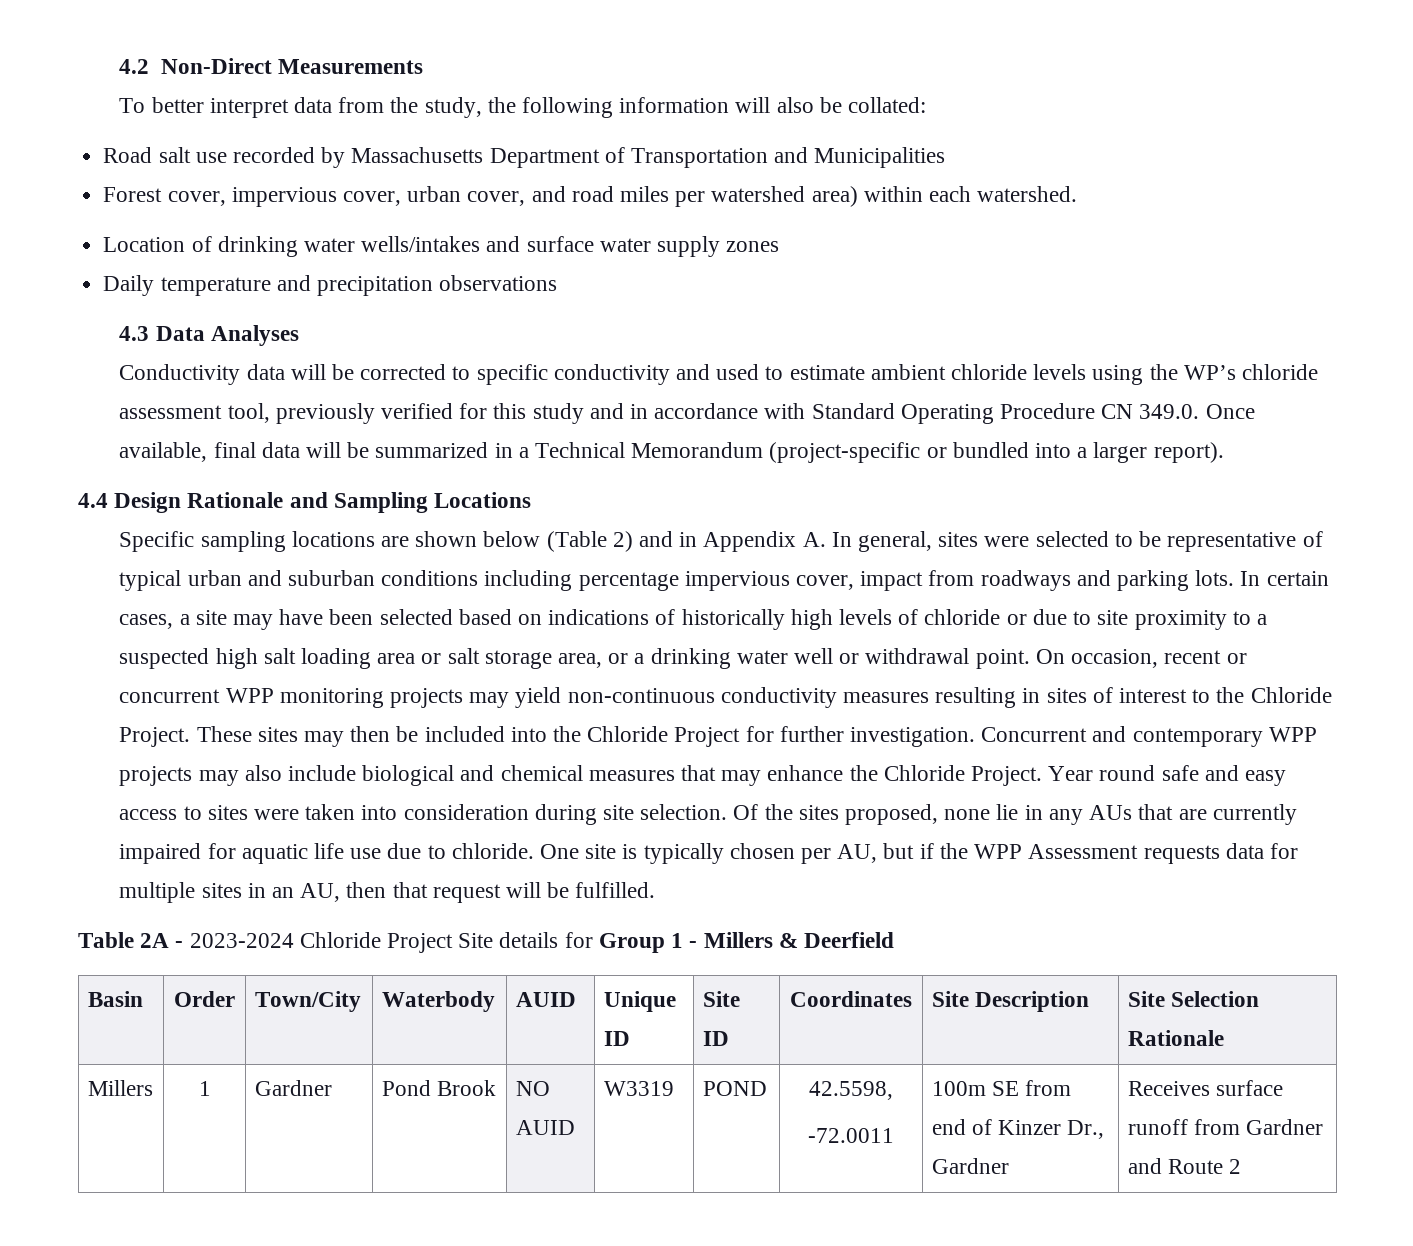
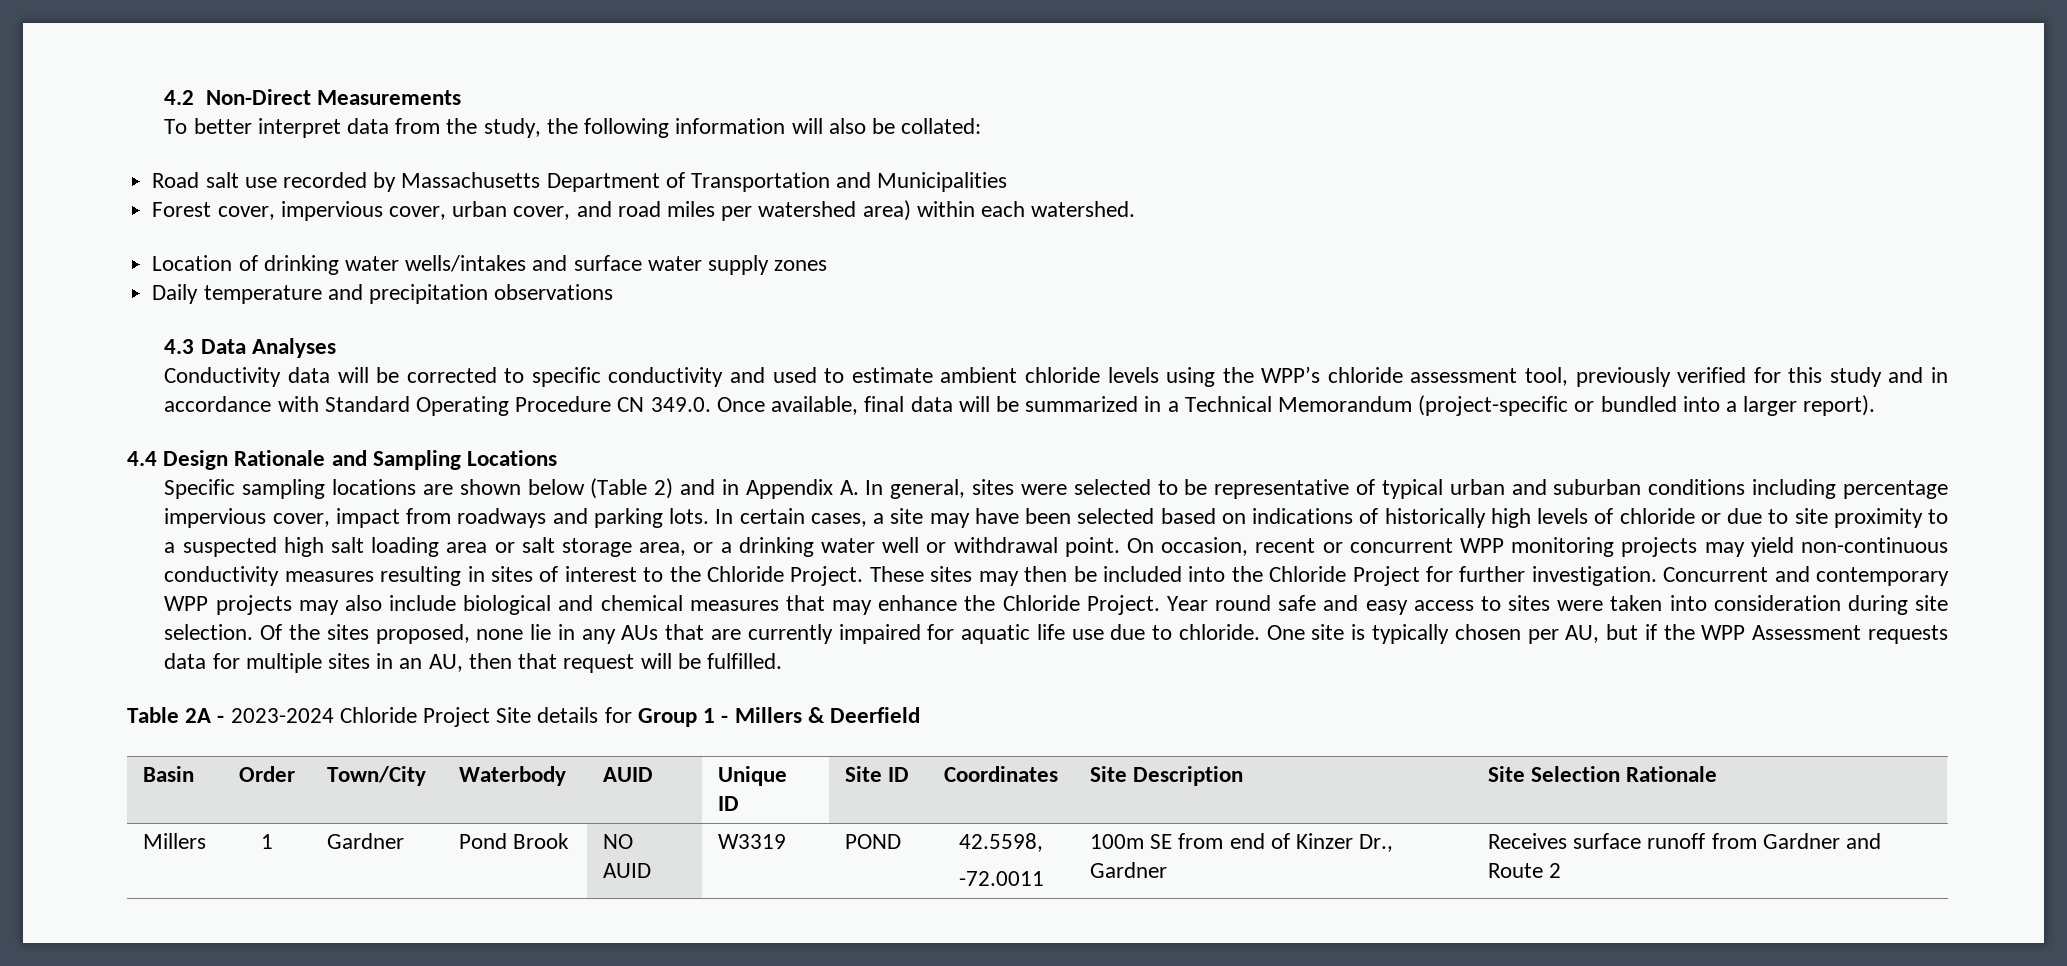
- Conductivity data will be corrected to specific conductivity and used to estimate ambient chloride levels using the WP’s chloride assessment tool, previously verified for this study and in accordance with Standard Operating Procedure CN 349.0. Once available, final data will be summarized in a Technical Memorandum (project-specific or bundled into a larger report).
+ Conductivity data will be corrected to specific conductivity and used to estimate ambient chloride levels using the WPP’s chloride assessment tool, previously verified for this study and in accordance with Standard Operating Procedure CN 349.0. Once available, final data will be summarized in a Technical Memorandum (project-specific or bundled into a larger report).

